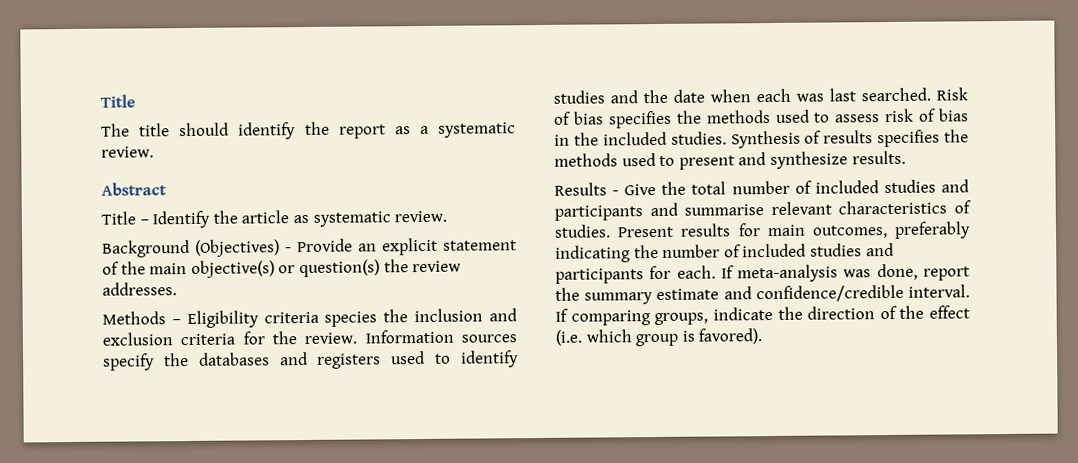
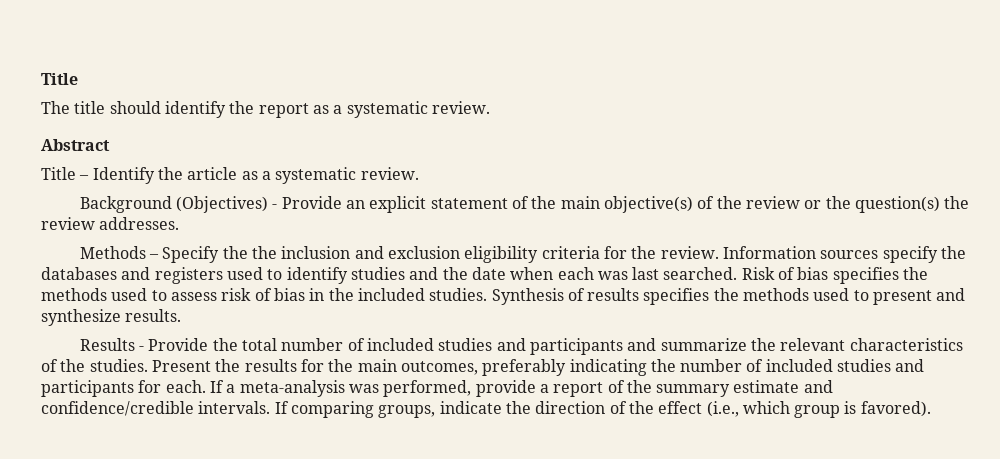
- Title – Identify the article as systematic review.
+ Title – Identify the article as a systematic review.
- Background (Objectives) - Provide an explicit statement of the main objective(s) or question(s) the review addresses.
+ Background (Objectives) - Provide an explicit statement of the main objective(s) of the review or the question(s) the review addresses.
- Methods – Eligibility criteria species the inclusion and exclusion criteria for the review.
+ Methods – Specify the the inclusion and exclusion eligibility criteria for the review.
- Results - Give the total number of included studies and participants and summarise relevant characteristics of studies.
+ Results - Provide the total number of included studies and participants and summarize the relevant characteristics of the studies.
- Present results for main outcomes, preferably indicating the number of included studies and participants for each.
+ Present the results for the main outcomes, preferably indicating the number of included studies and participants for each.
- If meta-analysis was done, report the summary estimate and confidence/credible interval.
+ If a meta-analysis was performed, provide a report of the summary estimate and confidence/credible intervals.
- If comparing groups, indicate the direction of the effect (i.e. which group is favored).
+ If comparing groups, indicate the direction of the effect (i.e., which group is favored).

